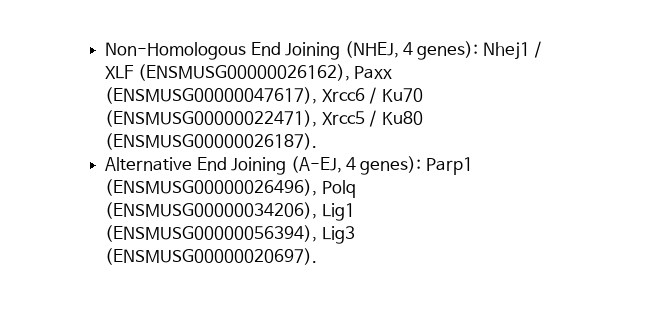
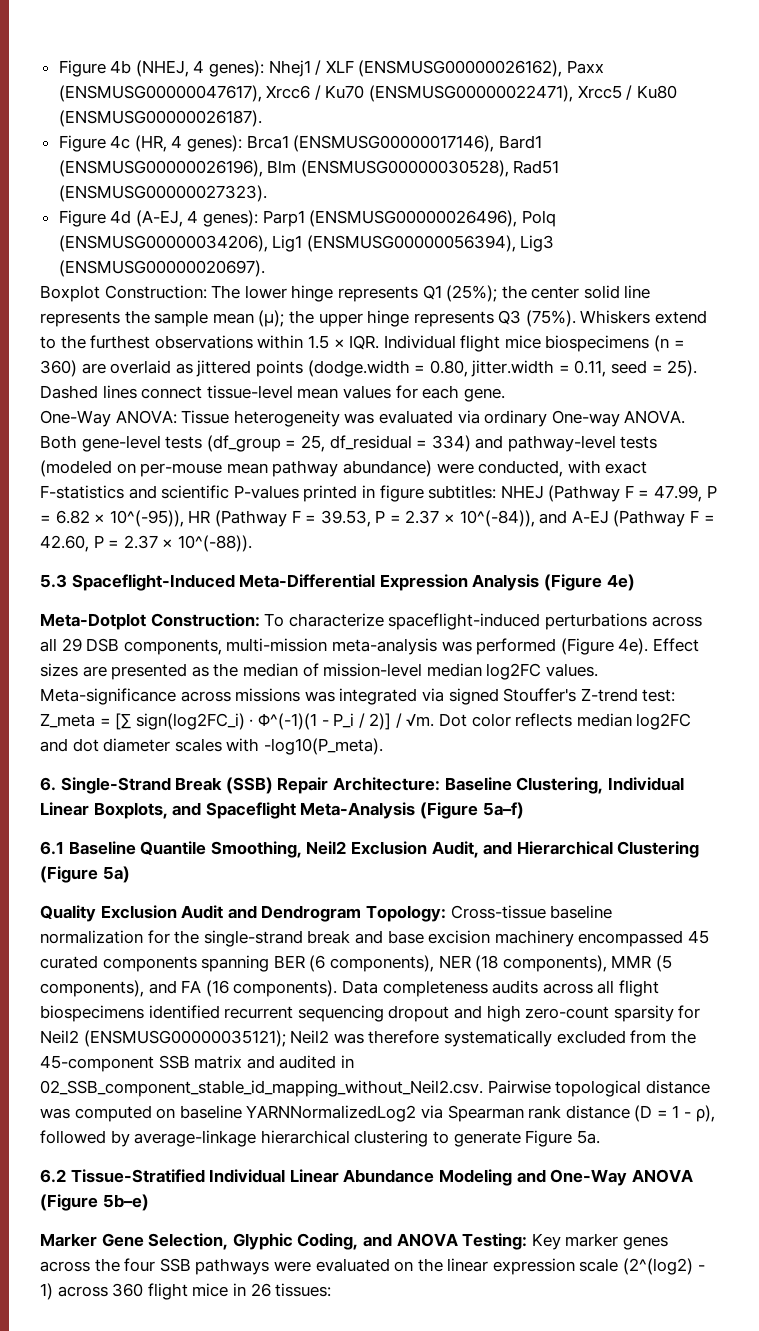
- Non-Homologous End Joining (NHEJ, 4 genes): Nhej1 / XLF (ENSMUSG00000026162), Paxx (ENSMUSG00000047617), Xrcc6 / Ku70 (ENSMUSG00000022471), Xrcc5 / Ku80 (ENSMUSG00000026187).
+ Figure 4b (NHEJ, 4 genes): Nhej1 / XLF (ENSMUSG00000026162), Paxx (ENSMUSG00000047617), Xrcc6 / Ku70 (ENSMUSG00000022471), Xrcc5 / Ku80 (ENSMUSG00000026187).
- Alternative End Joining (A-EJ, 4 genes): Parp1 (ENSMUSG00000026496), Polq (ENSMUSG00000034206), Lig1 (ENSMUSG00000056394), Lig3 (ENSMUSG00000020697).
+ Figure 4c (HR, 4 genes): Brca1 (ENSMUSG00000017146), Bard1 (ENSMUSG00000026196), Blm (ENSMUSG00000030528), Rad51 (ENSMUSG00000027323).
+ Figure 4d (A-EJ, 4 genes): Parp1 (ENSMUSG00000026496), Polq (ENSMUSG00000034206), Lig1 (ENSMUSG00000056394), Lig3 (ENSMUSG00000020697).
+ Boxplot Construction: The lower hinge represents Q1 (25%); the center solid line represents the sample mean (μ); the upper hinge represents Q3 (75%). Whiskers extend to the furthest observations within 1.5 × IQR. Individual flight mice biospecimens (n = 360) are overlaid as jittered points (dodge.width = 0.80, jitter.width = 0.11, seed = 25). Dashed lines connect tissue-level mean values for each gene.
+ One-Way ANOVA: Tissue heterogeneity was evaluated via ordinary One-way ANOVA. Both gene-level tests (df_group = 25, df_residual = 334) and pathway-level tests (modeled on per-mouse mean pathway abundance) were conducted, with exact F-statistics and scientific P-values printed in figure subtitles: NHEJ (Pathway F = 47.99, P = 6.82 × 10^(-95)), HR (Pathway F = 39.53, P = 2.37 × 10^(-84)), and A-EJ (Pathway F = 42.60, P = 2.37 × 10^(-88)).
+ 5.3 Spaceflight-Induced Meta-Differential Expression Analysis (Figure 4e)
+ Meta-Dotplot Construction: To characterize spaceflight-induced perturbations across all 29 DSB components, multi-mission meta-analysis was performed (Figure 4e). Effect sizes are presented as the median of mission-level median log2FC values. Meta-significance across missions was integrated via signed Stouffer's Z-trend test: Z_meta = [∑ sign(log2FC_i) · Φ^(-1)(1 - P_i / 2)] / √m. Dot color reflects median log2FC and dot diameter scales with -log10(P_meta).
+ 6. Single-Strand Break (SSB) Repair Architecture: Baseline Clustering, Individual Linear Boxplots, and Spaceflight Meta-Analysis (Figure 5a–f)
+ 6.1 Baseline Quantile Smoothing, Neil2 Exclusion Audit, and Hierarchical Clustering (Figure 5a)
+ Quality Exclusion Audit and Dendrogram Topology: Cross-tissue baseline normalization for the single-strand break and base excision machinery encompassed 45 curated components spanning BER (6 components), NER (18 components), MMR (5 components), and FA (16 components). Data completeness audits across all flight biospecimens identified recurrent sequencing dropout and high zero-count sparsity for Neil2 (ENSMUSG00000035121); Neil2 was therefore systematically excluded from the 45-component SSB matrix and audited in 02_SSB_component_stable_id_mapping_without_Neil2.csv. Pairwise topological distance was computed on baseline YARNNormalizedLog2 via Spearman rank distance (D = 1 - ρ), followed by average-linkage hierarchical clustering to generate Figure 5a.
+ 6.2 Tissue-Stratified Individual Linear Abundance Modeling and One-Way ANOVA (Figure 5b–e)
+ Marker Gene Selection, Glyphic Coding, and ANOVA Testing: Key marker genes across the four SSB pathways were evaluated on the linear expression scale (2^(log2) - 1) across 360 flight mice in 26 tissues:

